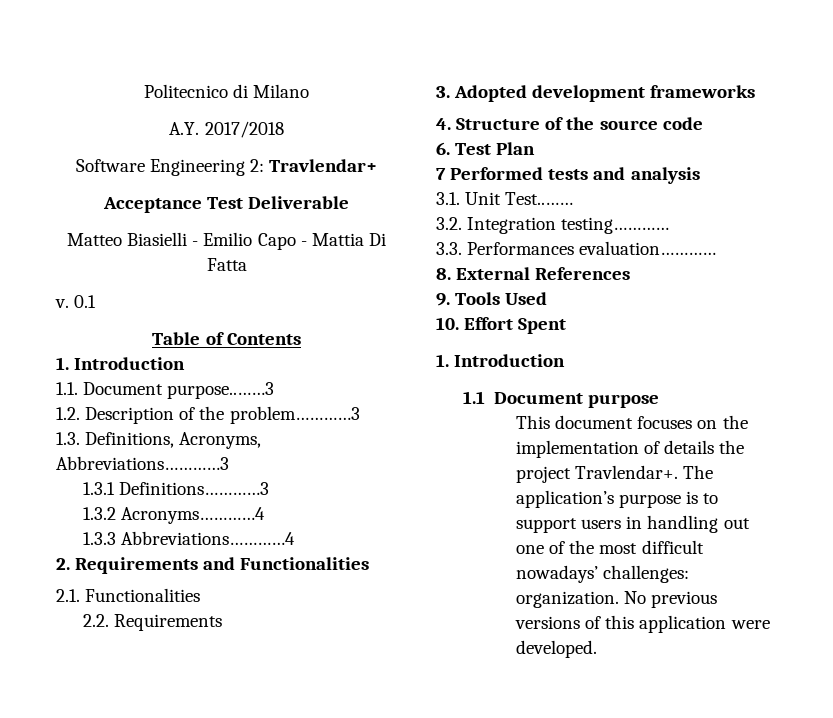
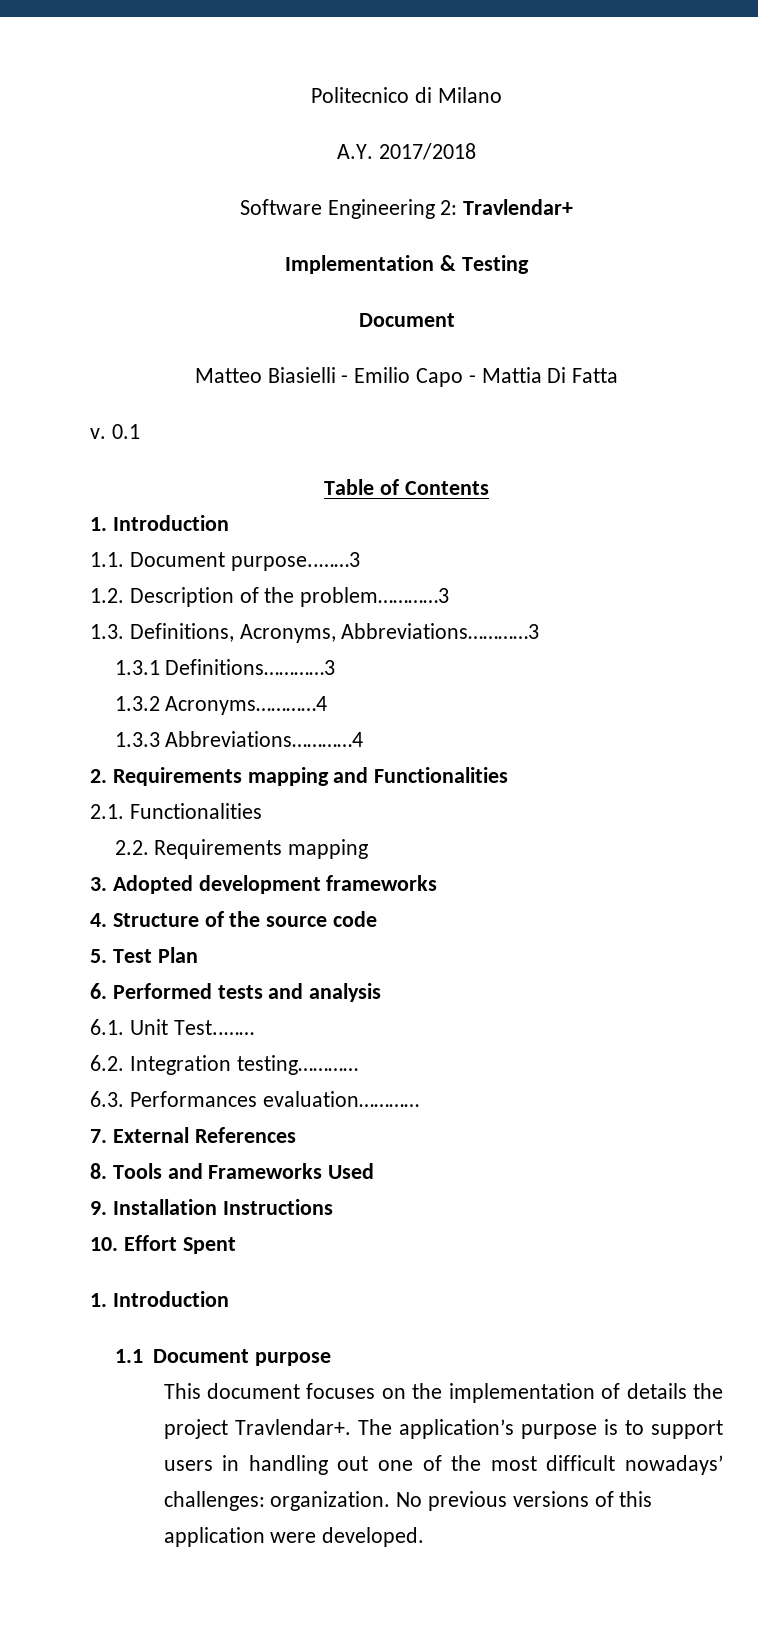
- Acceptance Test Deliverable
+ Implementation & Testing
+ Document
- 2. Requirements and Functionalities
+ 2. Requirements mapping and Functionalities
- 2.2. Requirements
+ 2.2. Requirements mapping
- 6. Test Plan
+ 5. Test Plan
- 7 Performed tests and analysis
+ 6. Performed tests and analysis
- 3.1. Unit Test..……
+ 6.1. Unit Test..……
- 3.2. Integration testing…………
+ 6.2. Integration testing…………
- 3.3. Performances evaluation…………
+ 6.3. Performances evaluation…………
- 8. External References
+ 7. External References
+ 8. Tools and Frameworks Used
- 9. Tools Used
+ 9. Installation Instructions

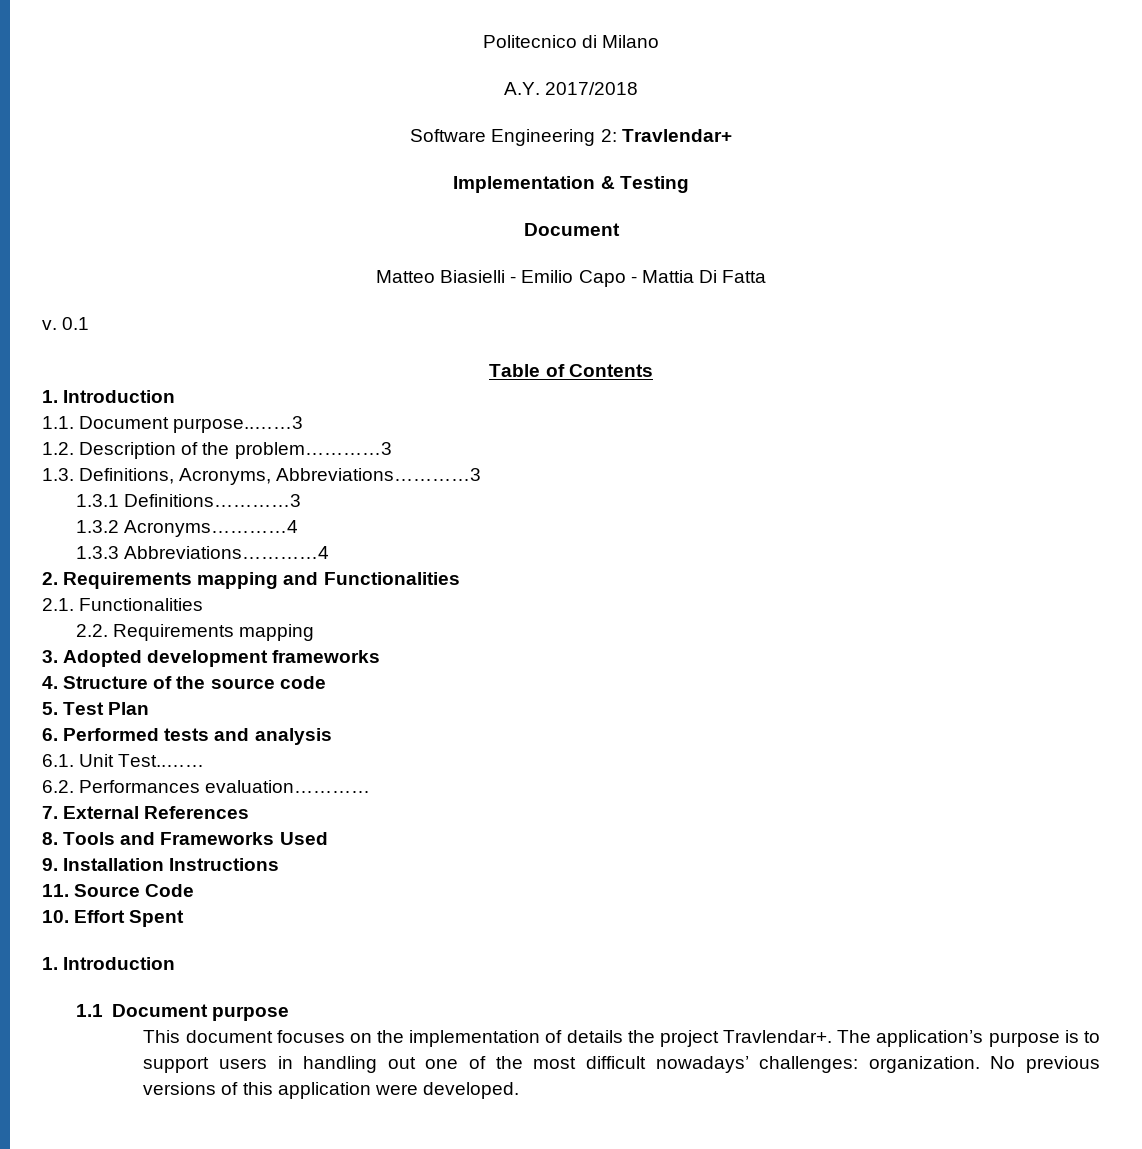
- 6.2. Integration testing…………
- 6.3. Performances evaluation…………
+ 6.2. Performances evaluation…………
+ 11. Source Code

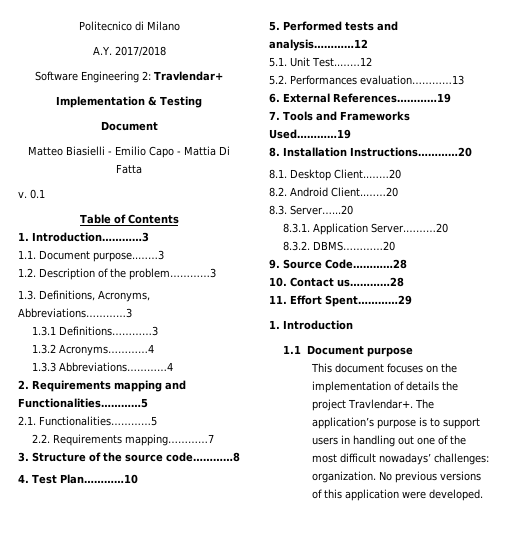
  Table of Contents
- 1. Introduction
+ 1. Introduction…………3
- 2. Requirements mapping and Functionalities
+ 2. Requirements mapping and Functionalities…………5
- 2.1. Functionalities
+ 2.1. Functionalities…………5
- 2.2. Requirements mapping
+ 2.2. Requirements mapping…………7
- 3. Adopted development frameworks
- 4. Structure of the source code
- 5. Test Plan
- 6. Performed tests and analysis
- 6.1. Unit Test..……
- 6.2. Performances evaluation…………
- 7. External References
- 8. Tools and Frameworks Used
- 9. Installation Instructions
- 11. Source Code
- 10. Effort Spent
+ 3. Structure of the source code…………8
+ 4. Test Plan…………10
+ 5. Performed tests and analysis…………12
+ 5.1. Unit Test..……12
+ 5.2. Performances evaluation…………13
+ 6. External References…………19
+ 7. Tools and Frameworks Used…………19
+ 8. Installation Instructions…………20
+ 8.1. Desktop Client..……20
+ 8.2. Android Client..……20
+ 8.3. Server…...20
+ 8.3.1. Application Server.………20
+ 8.3.2. DBMS…………20
+ 9. Source Code…………28
+ 10. Contact us…………28
+ 11. Effort Spent…………29

